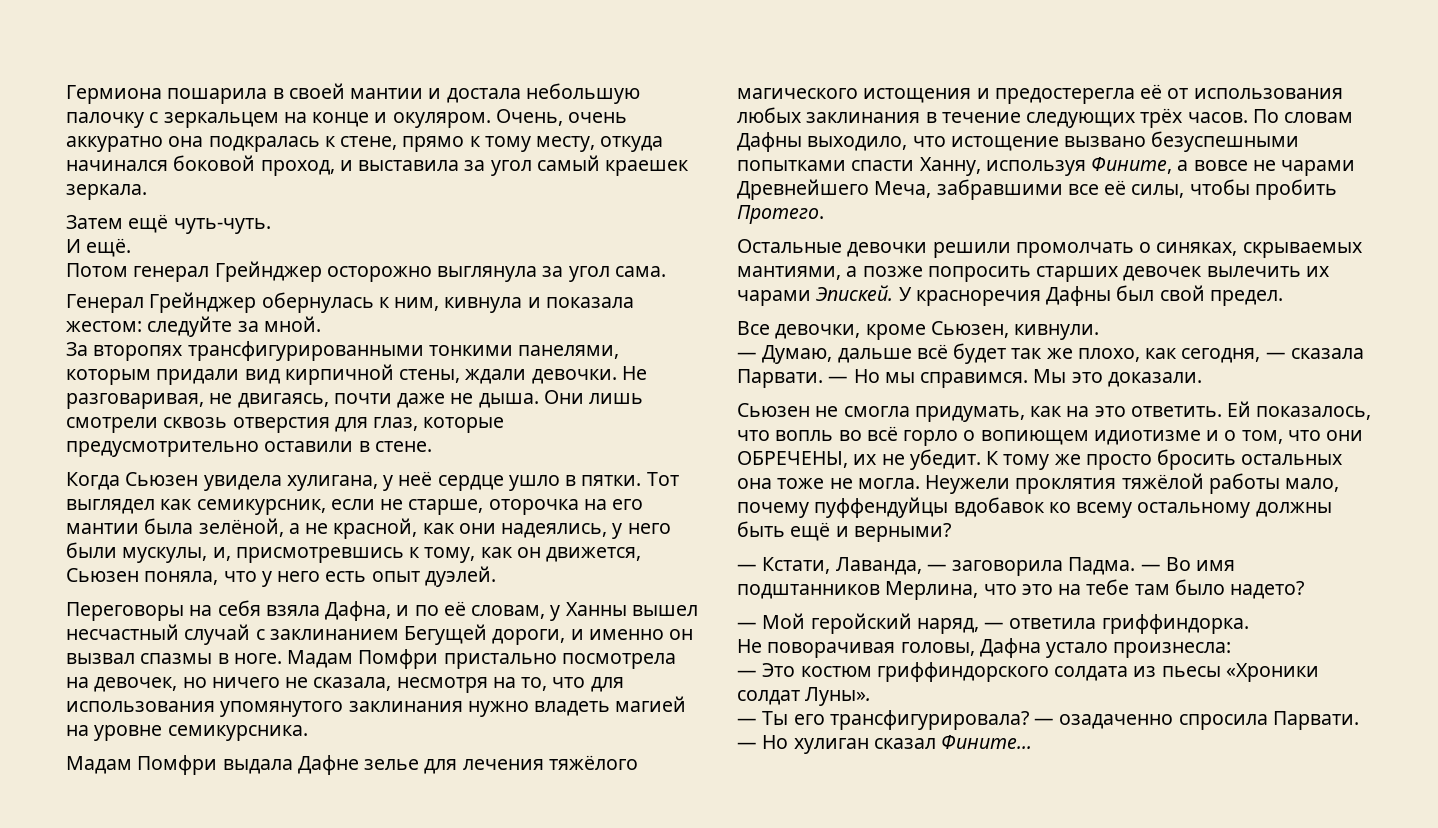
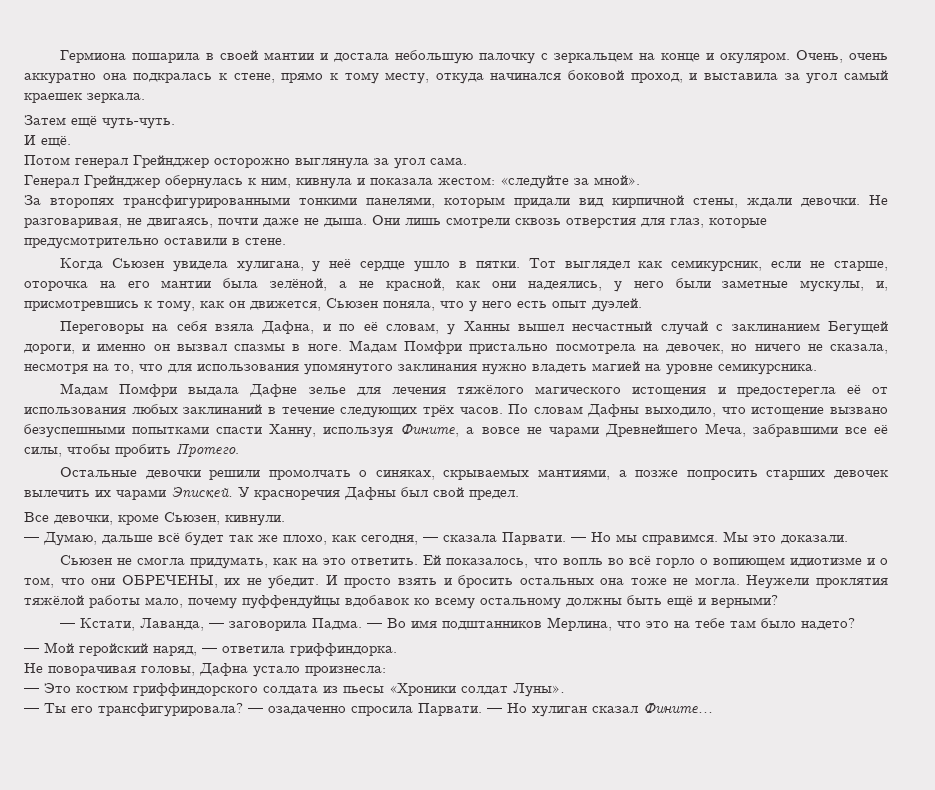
- Генерал Грейнджер обернулась к ним, кивнула и показала жестом: следуйте за мной.
+ Генерал Грейнджер обернулась к ним, кивнула и показала жестом: «следуйте за мной».
- Тот выглядел как семикурсник, если не старше, оторочка на его мантии была зелёной, а не красной, как они надеялись, у него были мускулы, и, присмотревшись к тому, как он движется, Сьюзен поняла, что у него есть опыт дуэлей.
+ Тот выглядел как семикурсник, если не старше, оторочка на его мантии была зелёной, а не красной, как они надеялись, у него были заметные мускулы, и, присмотревшись к тому, как он движется, Сьюзен поняла, что у него есть опыт дуэлей.
- Мадам Помфри выдала Дафне зелье для лечения тяжёлого магического истощения и предостерегла её от использования любых заклинания в течение следующих трёх часов.
+ Мадам Помфри выдала Дафне зелье для лечения тяжёлого магического истощения и предостерегла её от использования любых заклинаний в течение следующих трёх часов.
- К тому же просто бросить остальных она тоже не могла.
+ И просто взять и бросить остальных она тоже не могла.

